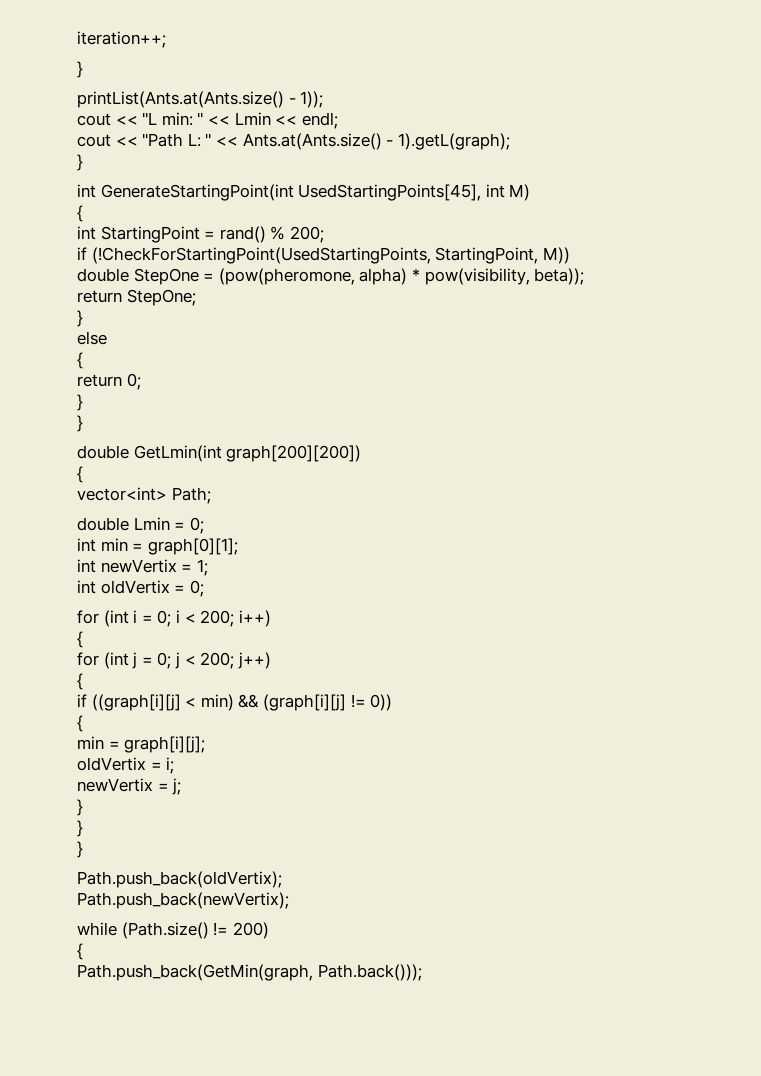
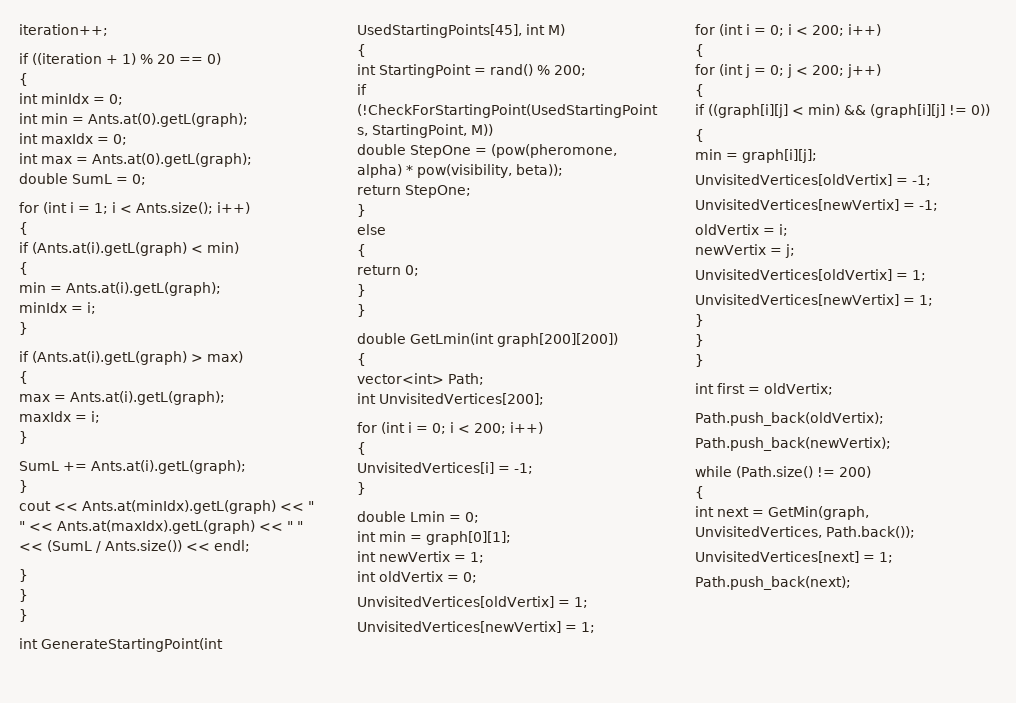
  iteration++;
+ if ((iteration + 1) % 20 == 0)
+ {
+ int minIdx = 0;
+ int min = Ants.at(0).getL(graph);
+ int maxIdx = 0;
+ int max = Ants.at(0).getL(graph);
+ double SumL = 0;
+ for (int i = 1; i < Ants.size(); i++)
+ {
+ if (Ants.at(i).getL(graph) < min)
+ {
+ min = Ants.at(i).getL(graph);
+ minIdx = i;
  }
- printList(Ants.at(Ants.size() - 1));
- cout << "L min: " << Lmin << endl;
- cout << "Path L: " << Ants.at(Ants.size() - 1).getL(graph);
+ if (Ants.at(i).getL(graph) > max)
+ {
+ max = Ants.at(i).getL(graph);
+ maxIdx = i;
+ }
+ SumL += Ants.at(i).getL(graph);
+ }
+ cout << Ants.at(minIdx).getL(graph) << " " << Ants.at(maxIdx).getL(graph) << " " << (SumL / Ants.size()) << endl;
+ }
+ }
+ int UnvisitedVertices[200];
+ for (int i = 0; i < 200; i++)
+ {
+ UnvisitedVertices[i] = -1;
+ }
  int oldVertix = 0;
+ UnvisitedVertices[oldVertix] = 1;
+ UnvisitedVertices[newVertix] = 1;
+ UnvisitedVertices[oldVertix] = -1;
+ UnvisitedVertices[newVertix] = -1;
  newVertix = j;
+ UnvisitedVertices[oldVertix] = 1;
+ UnvisitedVertices[newVertix] = 1;
  }
  }
  }
+ int first = oldVertix;
- Path.push_back(GetMin(graph, Path.back()));
+ int next = GetMin(graph, UnvisitedVertices, Path.back());
+ UnvisitedVertices[next] = 1;
+ Path.push_back(next);

